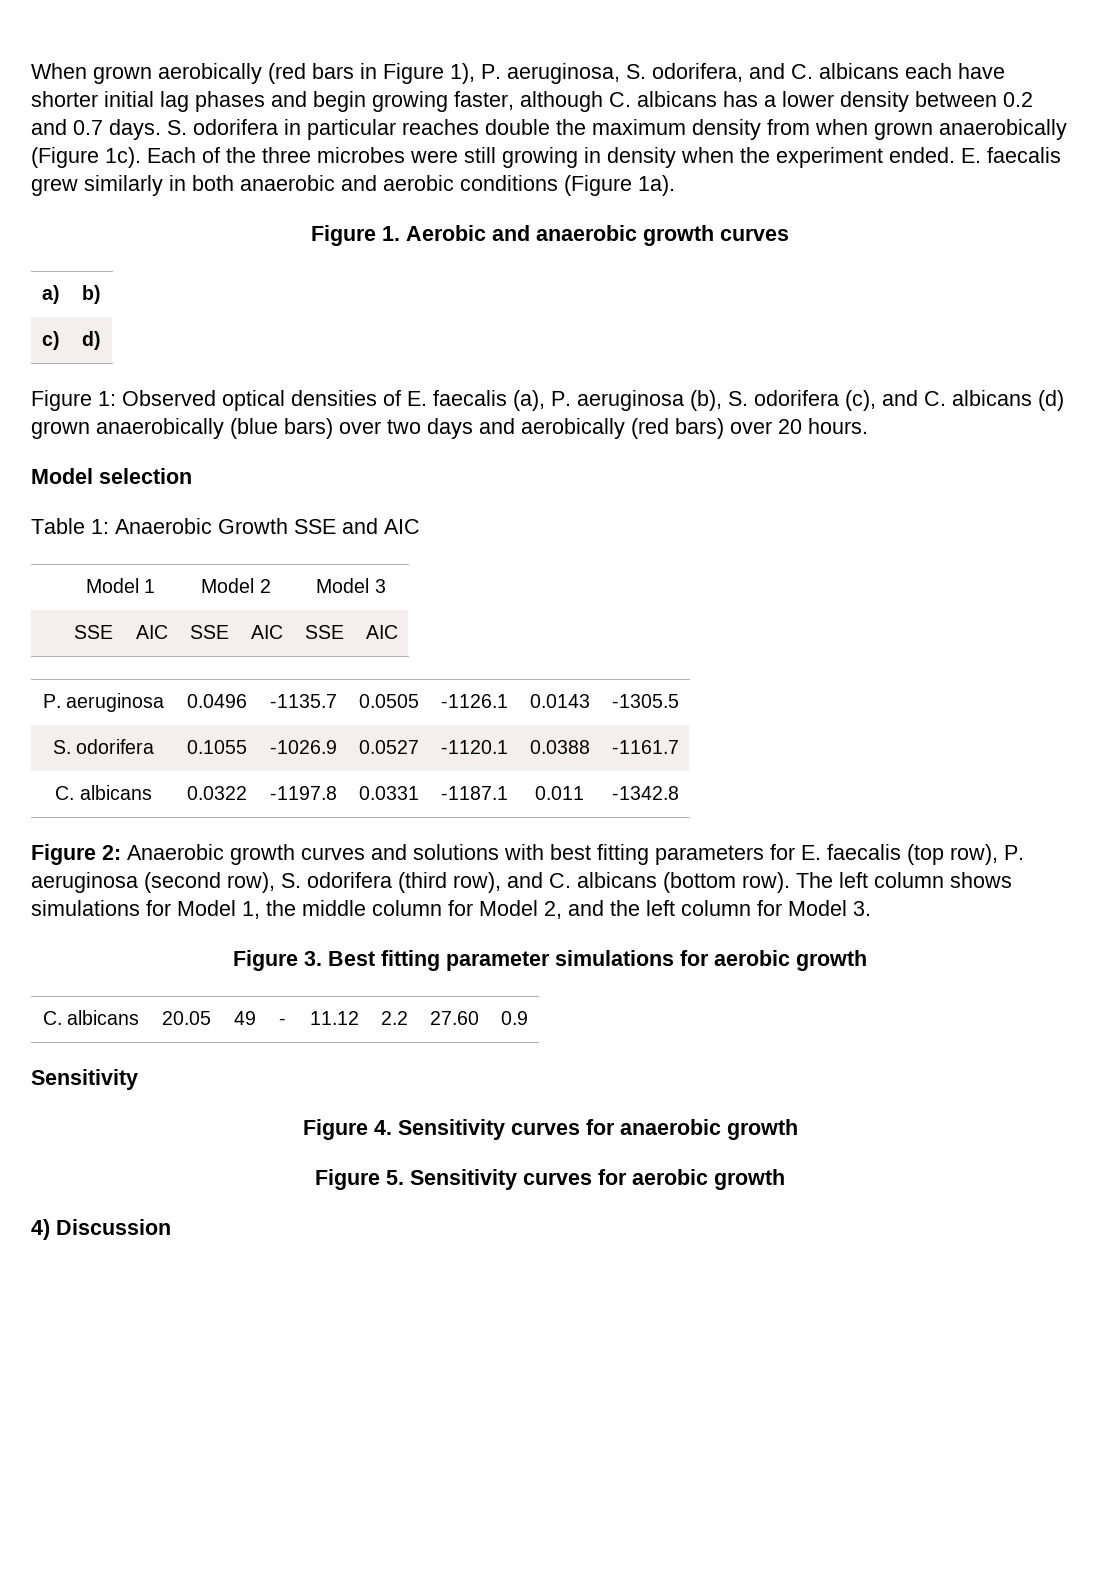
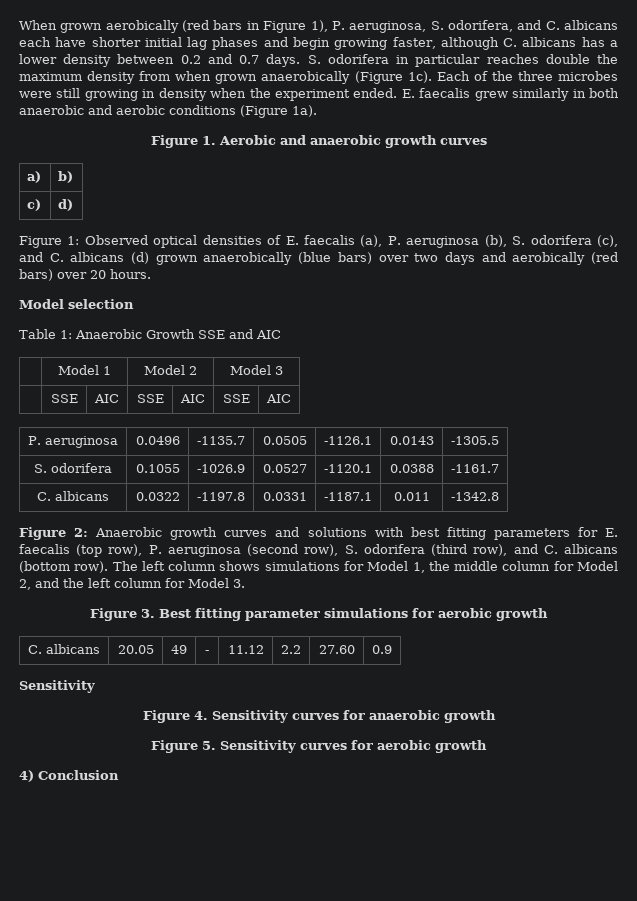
- 4) Discussion
+ 4) Conclusion

